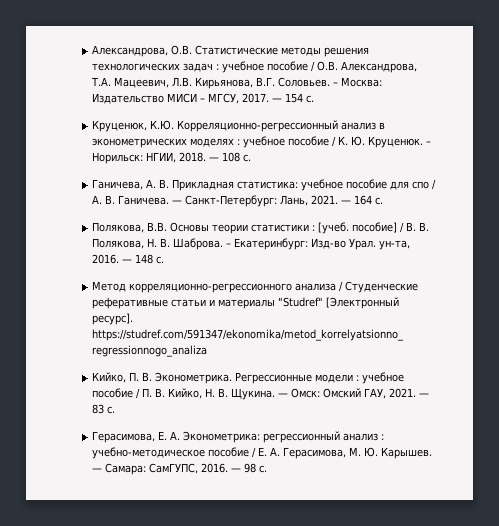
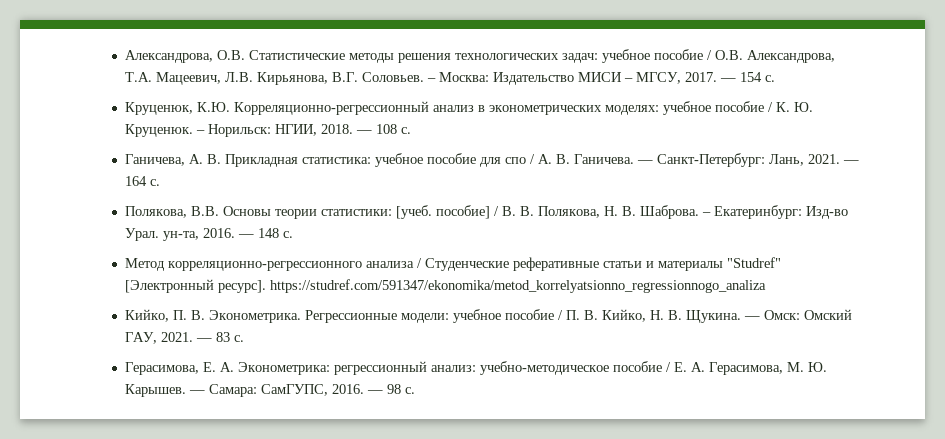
- Александрова, О.В. Статистические методы решения технологических задач : учебное пособие / О.В. Александрова, Т.А. Мацеевич, Л.В. Кирьянова, В.Г. Соловьев.
+ Александрова, О.В. Статистические методы решения технологических задач: учебное пособие / О.В. Александрова, Т.А. Мацеевич, Л.В. Кирьянова, В.Г. Соловьев.
- Круценюк, К.Ю. Корреляционно-регрессионный анализ в эконометрических моделях : учебное пособие / К. Ю. Круценюк.
+ Круценюк, К.Ю. Корреляционно-регрессионный анализ в эконометрических моделях: учебное пособие / К. Ю. Круценюк.
- Полякова, В.В. Основы теории статистики : [учеб. пособие] / В. В. Полякова, Н. В. Шаброва.
+ Полякова, В.В. Основы теории статистики: [учеб. пособие] / В. В. Полякова, Н. В. Шаброва.
- Регрессионные модели : учебное пособие / П. В. Кийко, Н. В. Щукина.
+ Регрессионные модели: учебное пособие / П. В. Кийко, Н. В. Щукина.
- Герасимова, Е. А. Эконометрика: регрессионный анализ : учебно-методическое пособие / Е. А. Герасимова, М. Ю. Карышев.
+ Герасимова, Е. А. Эконометрика: регрессионный анализ: учебно-методическое пособие / Е. А. Герасимова, М. Ю. Карышев.

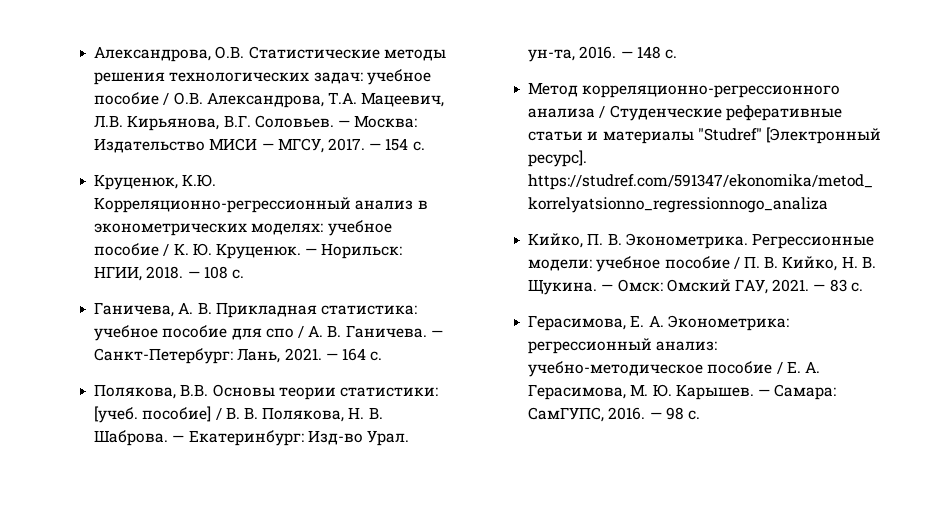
- – Москва: Издательство МИСИ – МГСУ, 2017.
+ — Москва: Издательство МИСИ — МГСУ, 2017.
- – Норильск: НГИИ, 2018.
+ — Норильск: НГИИ, 2018.
- – Екатеринбург: Изд-во Урал. ун-та, 2016.
+ — Екатеринбург: Изд-во Урал. ун-та, 2016.

